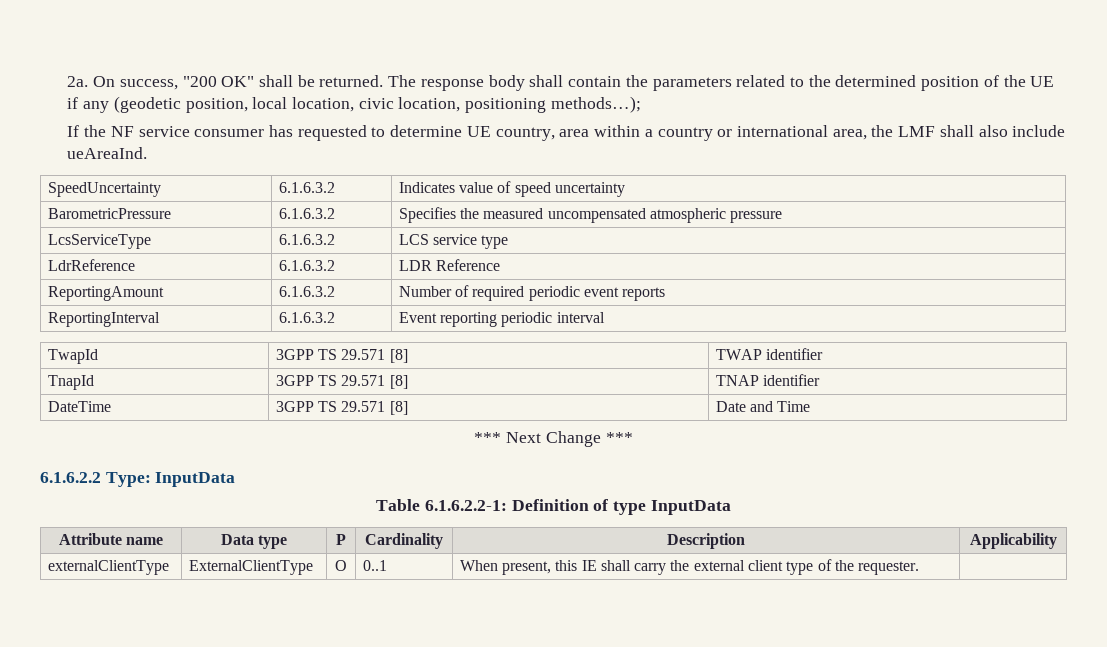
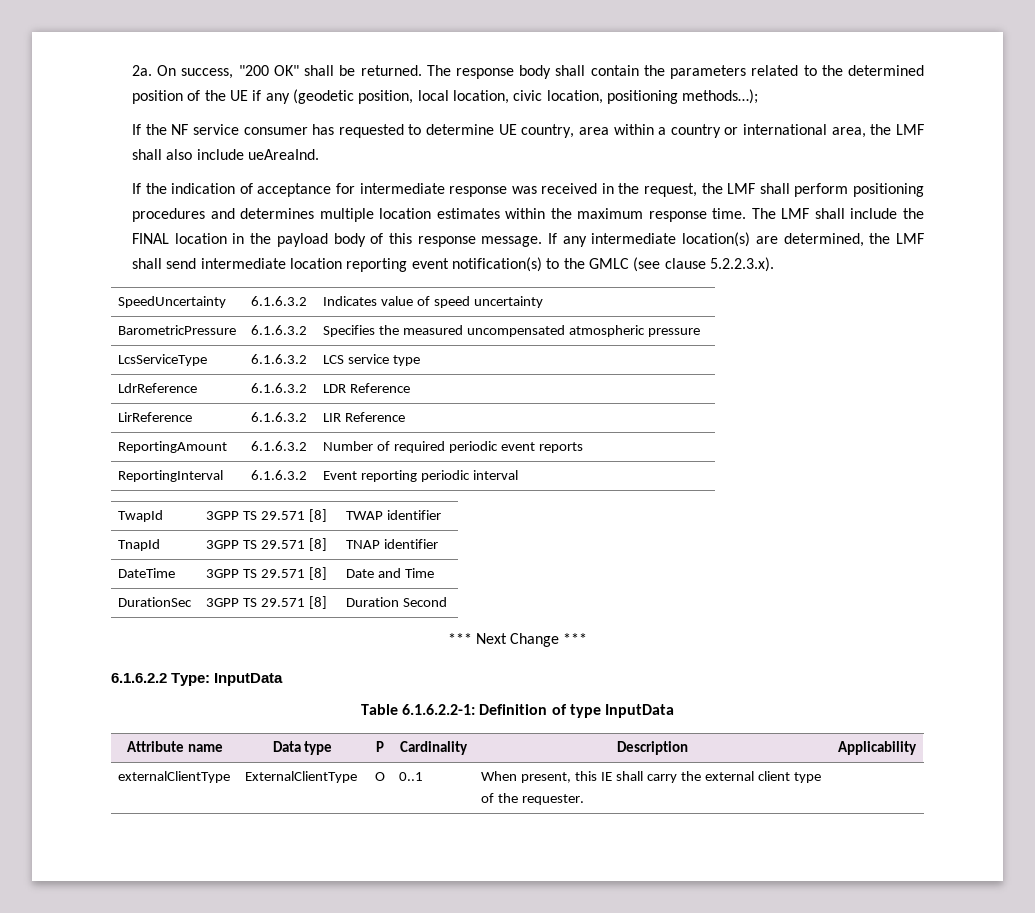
+ If the indication of acceptance for intermediate response was received in the request, the LMF shall perform positioning procedures and determines multiple location estimates within the maximum response time. The LMF shall include the FINAL location in the payload body of this response message. If any intermediate location(s) are determined, the LMF shall send intermediate location reporting event notification(s) to the GMLC (see clause 5.2.2.3.x).
+ LirReference | 6.1.6.3.2 | LIR Reference
+ DurationSec | 3GPP TS 29.571 [8] | Duration Second

